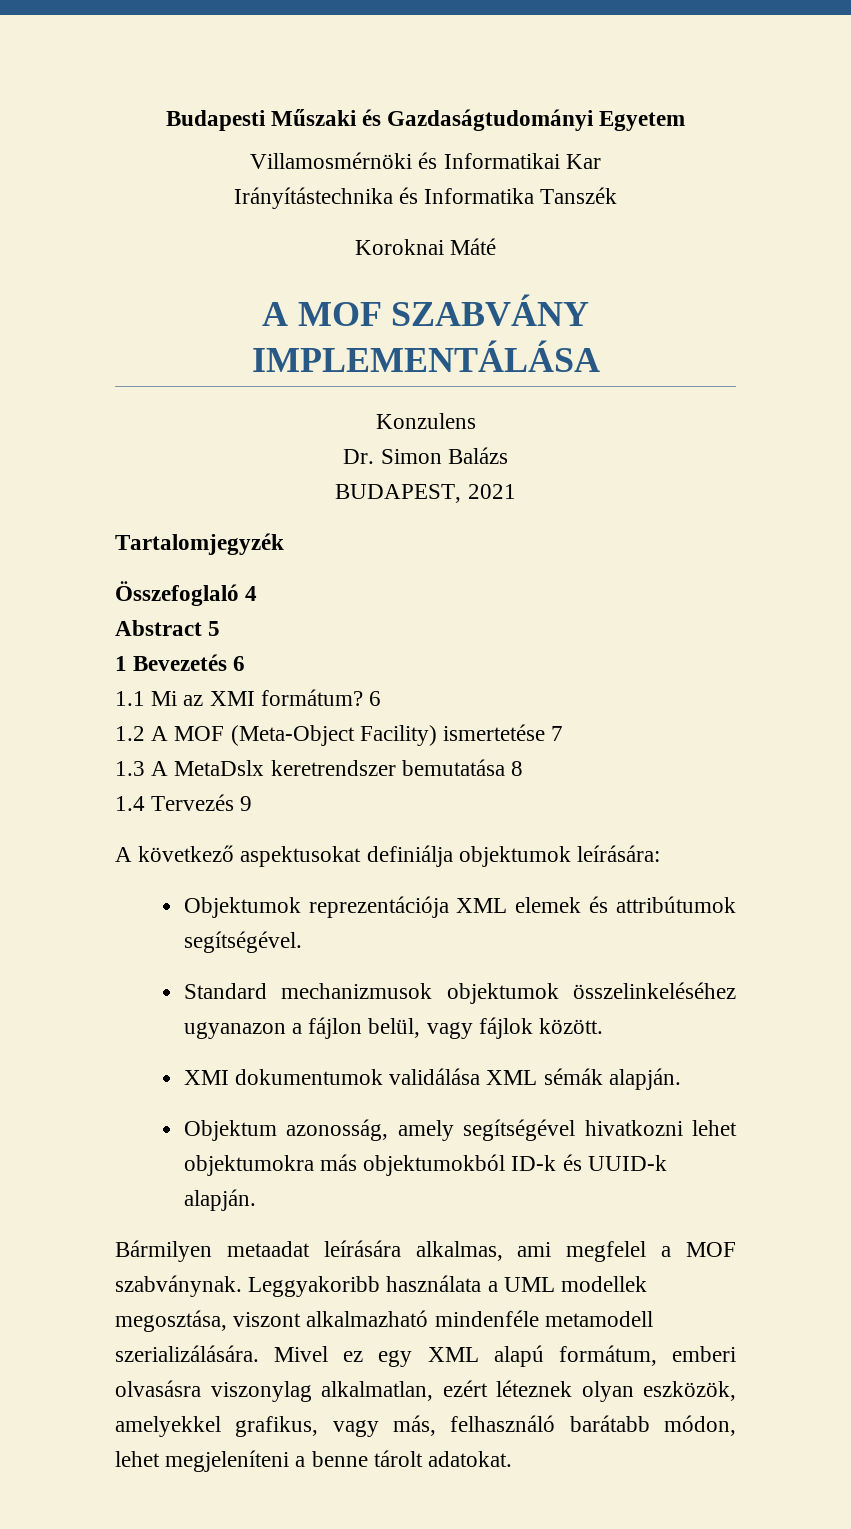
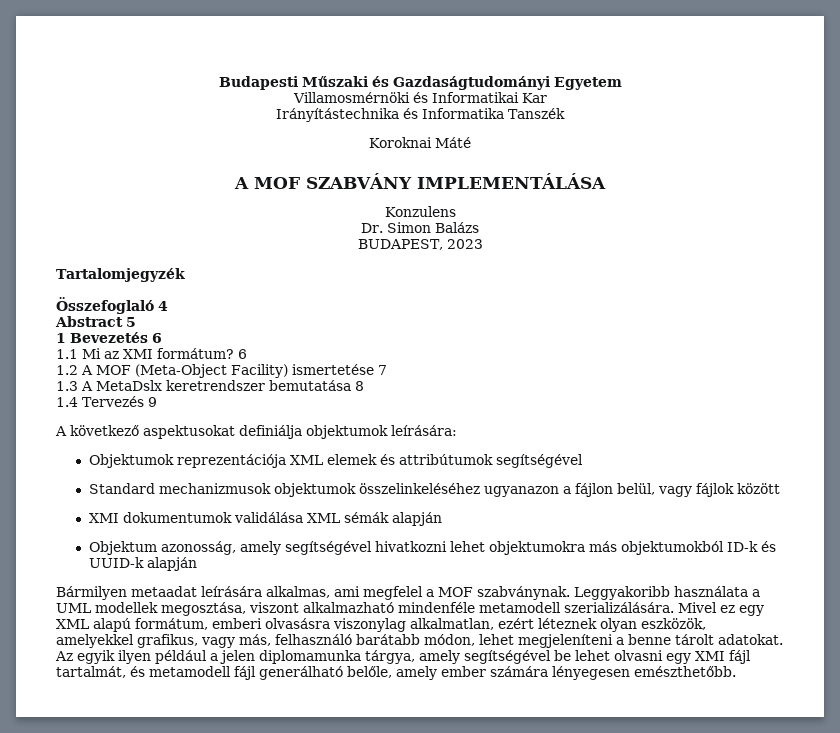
- BUDAPEST, 2021
+ BUDAPEST, 2023
- Objektumok reprezentációja XML elemek és attribútumok segítségével.
+ Objektumok reprezentációja XML elemek és attribútumok segítségével
- Standard mechanizmusok objektumok összelinkeléséhez ugyanazon a fájlon belül, vagy fájlok között.
+ Standard mechanizmusok objektumok összelinkeléséhez ugyanazon a fájlon belül, vagy fájlok között
- XMI dokumentumok validálása XML sémák alapján.
+ XMI dokumentumok validálása XML sémák alapján
- Objektum azonosság, amely segítségével hivatkozni lehet objektumokra más objektumokból ID-k és UUID-k alapján.
+ Objektum azonosság, amely segítségével hivatkozni lehet objektumokra más objektumokból ID-k és UUID-k alapján
+ Az egyik ilyen például a jelen diplomamunka tárgya, amely segítségével be lehet olvasni egy XMI fájl tartalmát, és metamodell fájl generálható belőle, amely ember számára lényegesen emészthetőbb.

